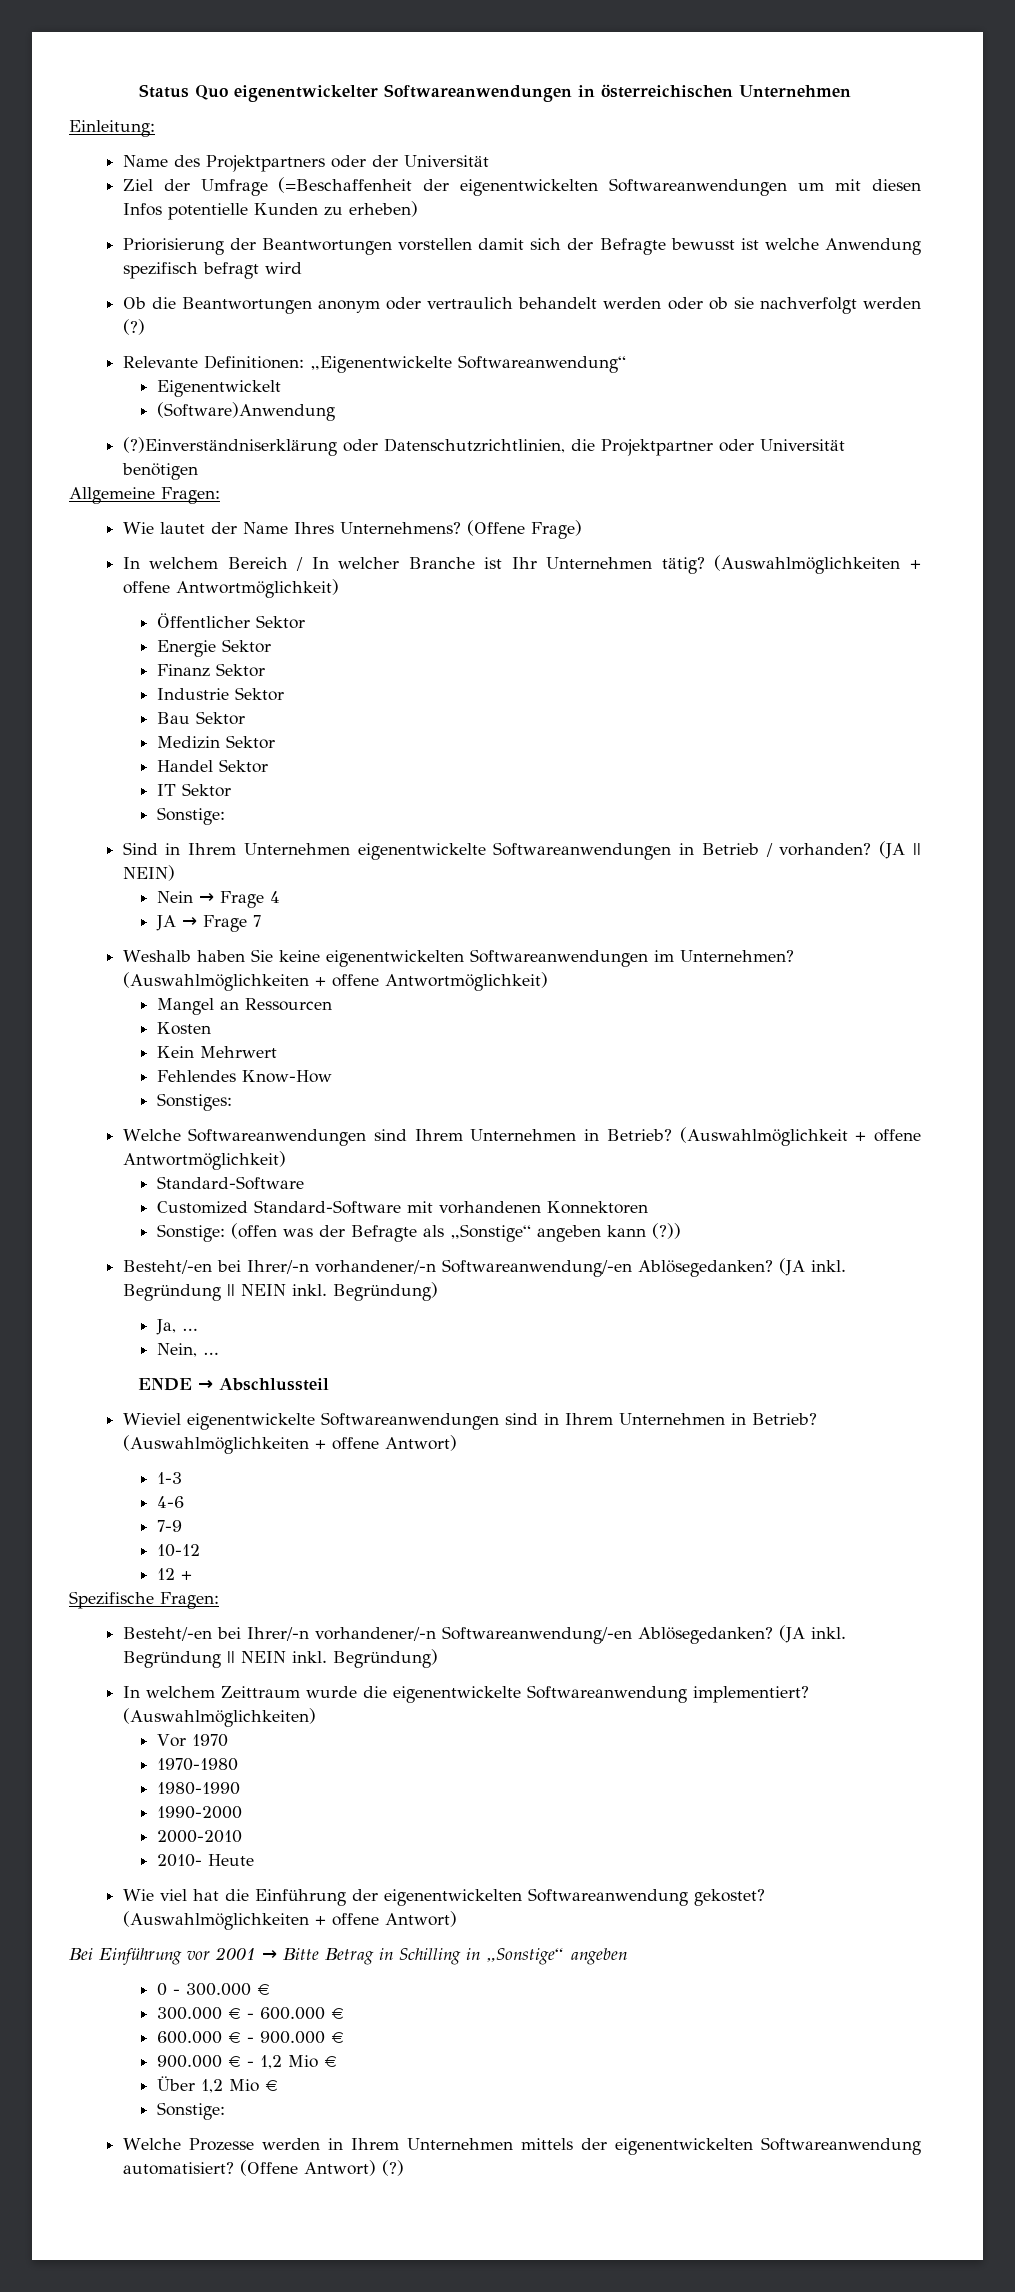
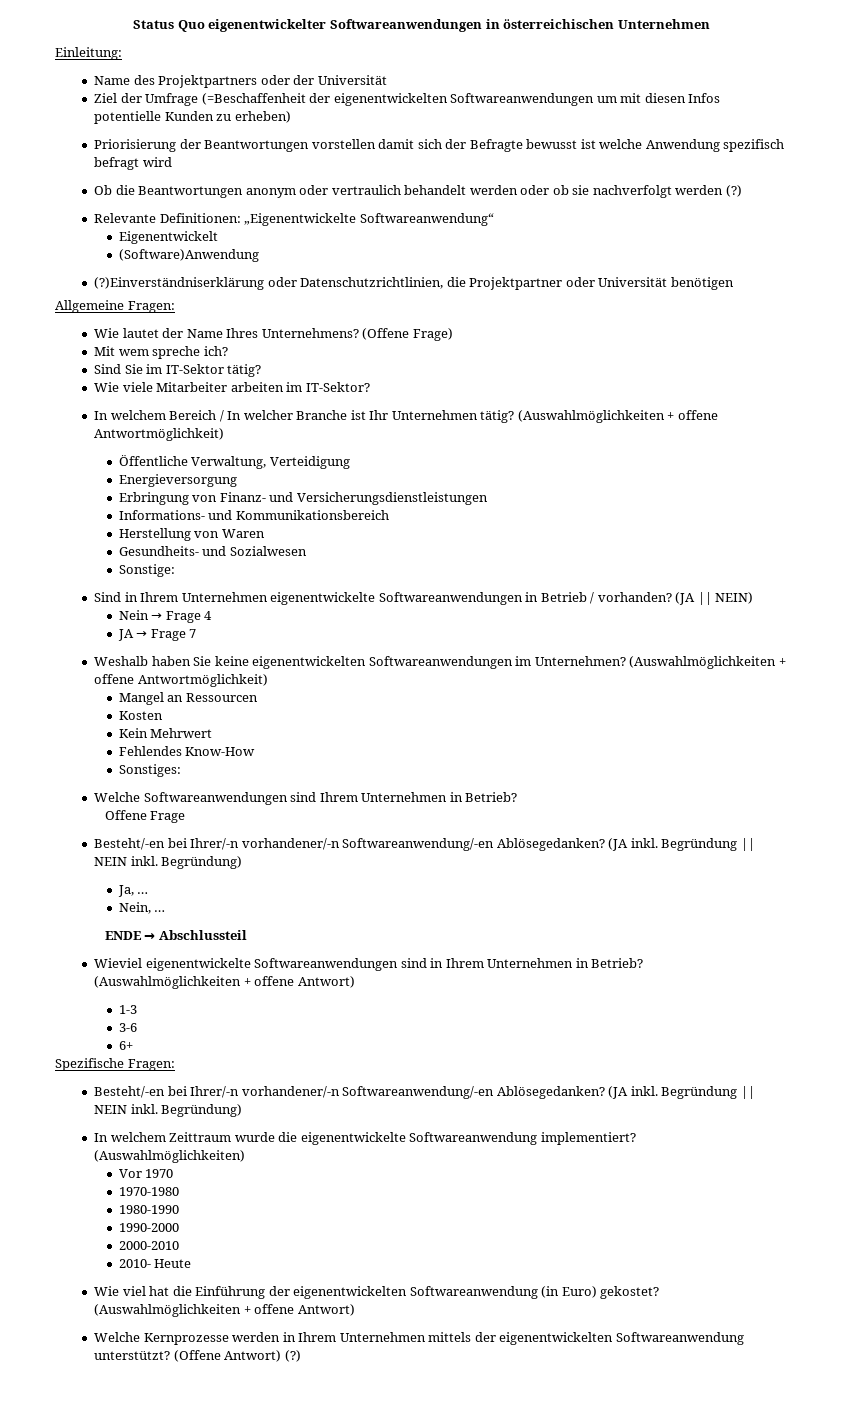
+ Mit wem spreche ich?
+ Sind Sie im IT-Sektor tätig?
+ Wie viele Mitarbeiter arbeiten im IT-Sektor?
- Öffentlicher Sektor
- Energie Sektor
- Finanz Sektor
- Industrie Sektor
- Bau Sektor
- Medizin Sektor
- Handel Sektor
- IT Sektor
+ Öffentliche Verwaltung, Verteidigung
+ Energieversorgung
+ Erbringung von Finanz- und Versicherungsdienstleistungen
+ Informations- und Kommunikationsbereich
+ Herstellung von Waren
+ Gesundheits- und Sozialwesen
- Welche Softwareanwendungen sind Ihrem Unternehmen in Betrieb? (Auswahlmöglichkeit + offene Antwortmöglichkeit)
- Standard-Software
- Customized Standard-Software mit vorhandenen Konnektoren
- Sonstige: (offen was der Befragte als „Sonstige“ angeben kann (?))
+ Welche Softwareanwendungen sind Ihrem Unternehmen in Betrieb?
+ Offene Frage
- 4-6
- 7-9
- 10-12
- 12 +
+ 3-6
+ 6+
- Wie viel hat die Einführung der eigenentwickelten Softwareanwendung gekostet?
+ Wie viel hat die Einführung der eigenentwickelten Softwareanwendung (in Euro) gekostet?
- Bei Einführung vor 2001 → Bitte Betrag in Schilling in „Sonstige“ angeben
- 0 - 300.000 €
- 300.000 € - 600.000 €
- 600.000 € - 900.000 €
- 900.000 € - 1,2 Mio €
- Über 1,2 Mio €
- Sonstige:
- Welche Prozesse werden in Ihrem Unternehmen mittels der eigenentwickelten Softwareanwendung automatisiert?
+ Welche Kernprozesse werden in Ihrem Unternehmen mittels der eigenentwickelten Softwareanwendung unterstützt?

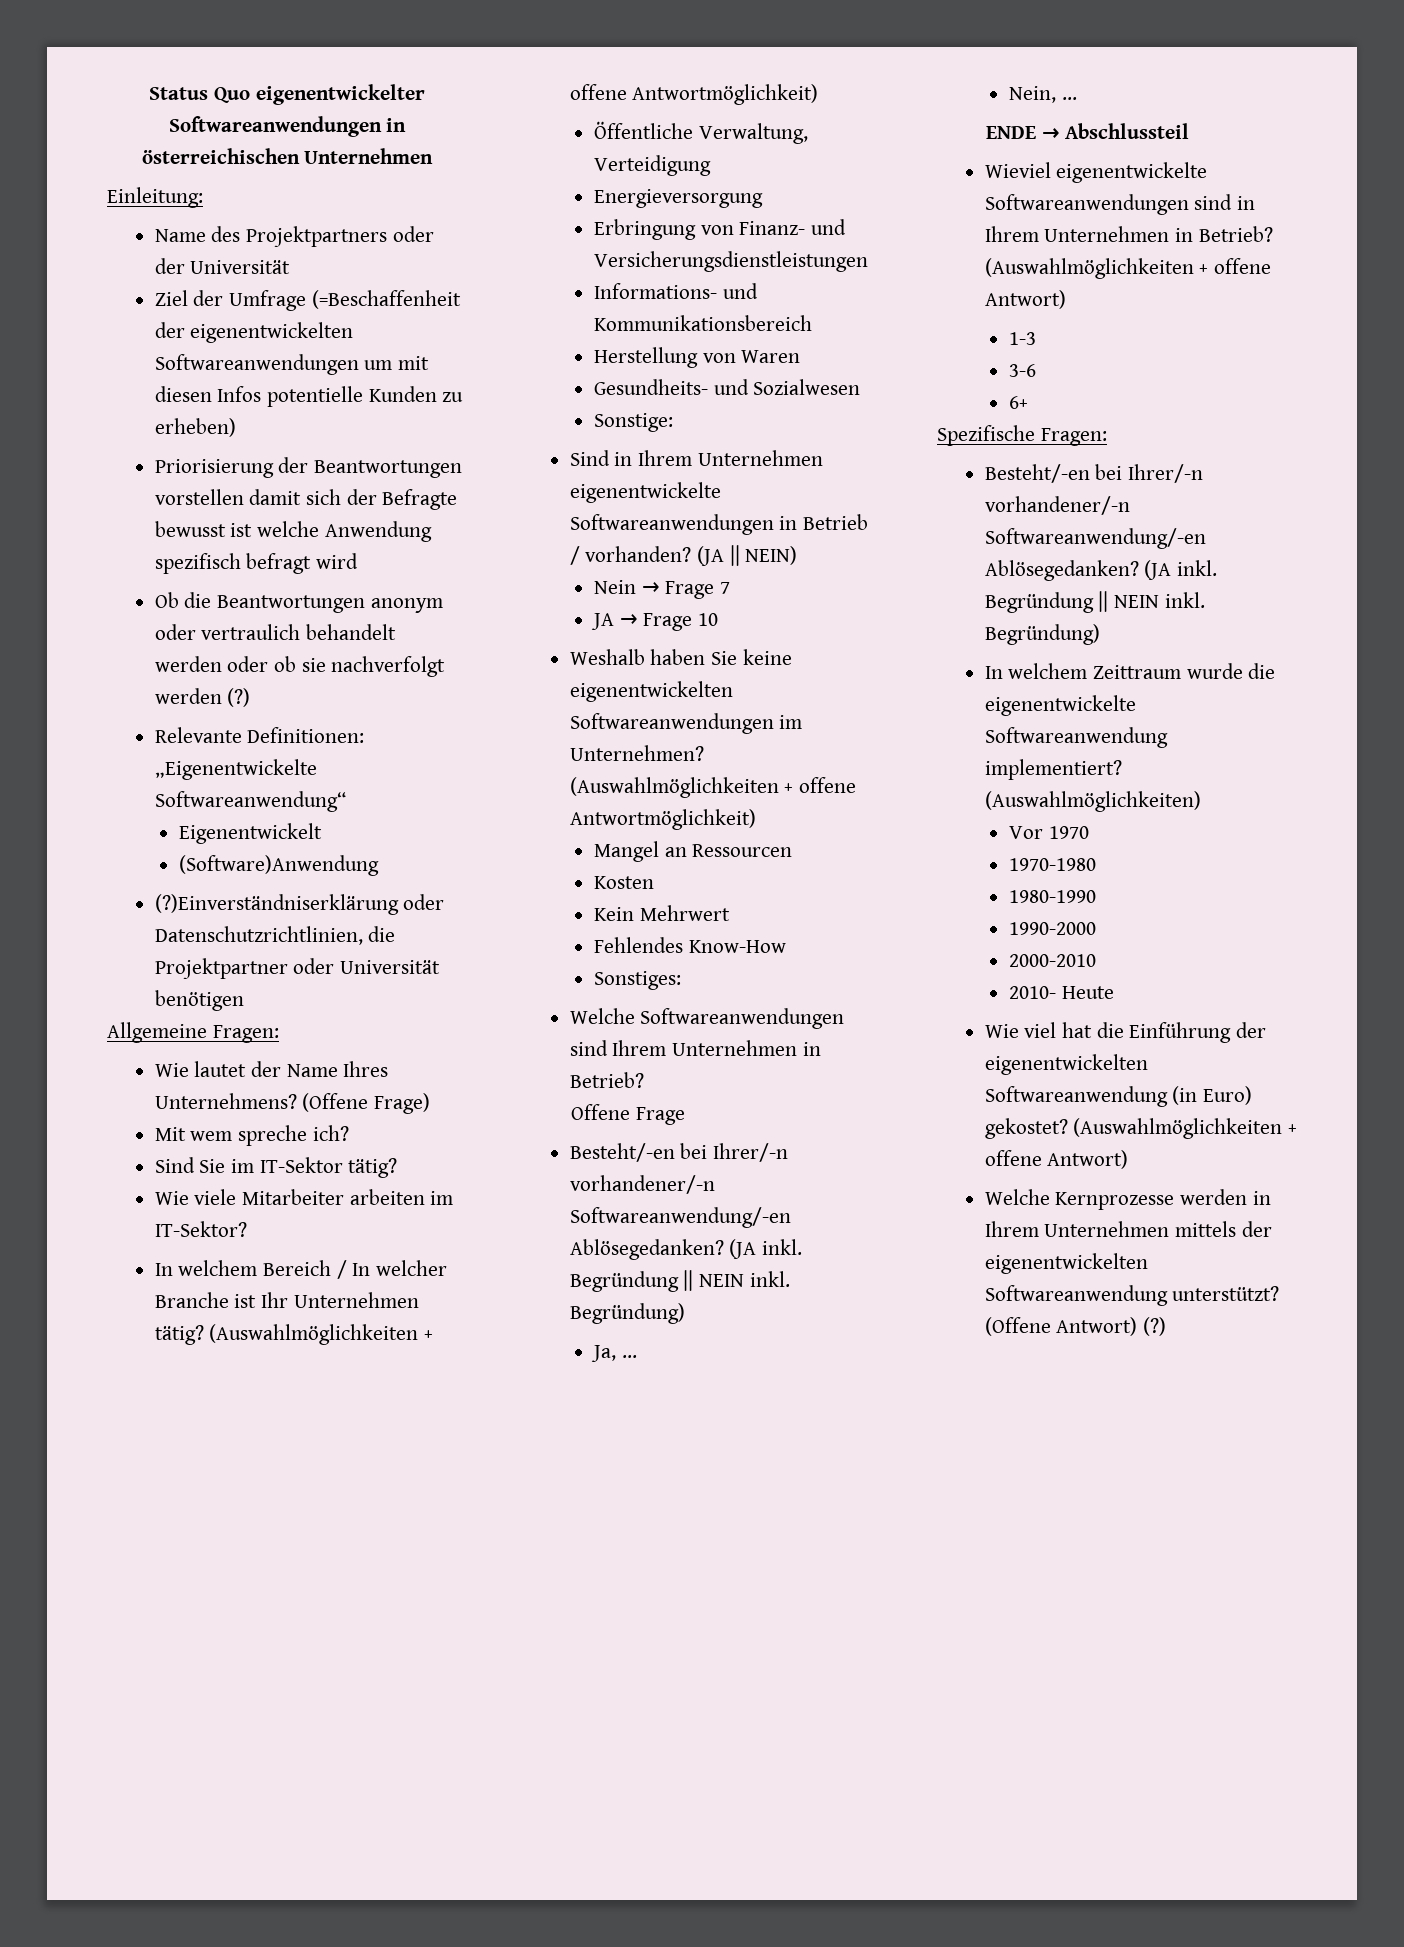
- Nein → Frage 4
+ Nein → Frage 7
- JA → Frage 7
+ JA → Frage 10

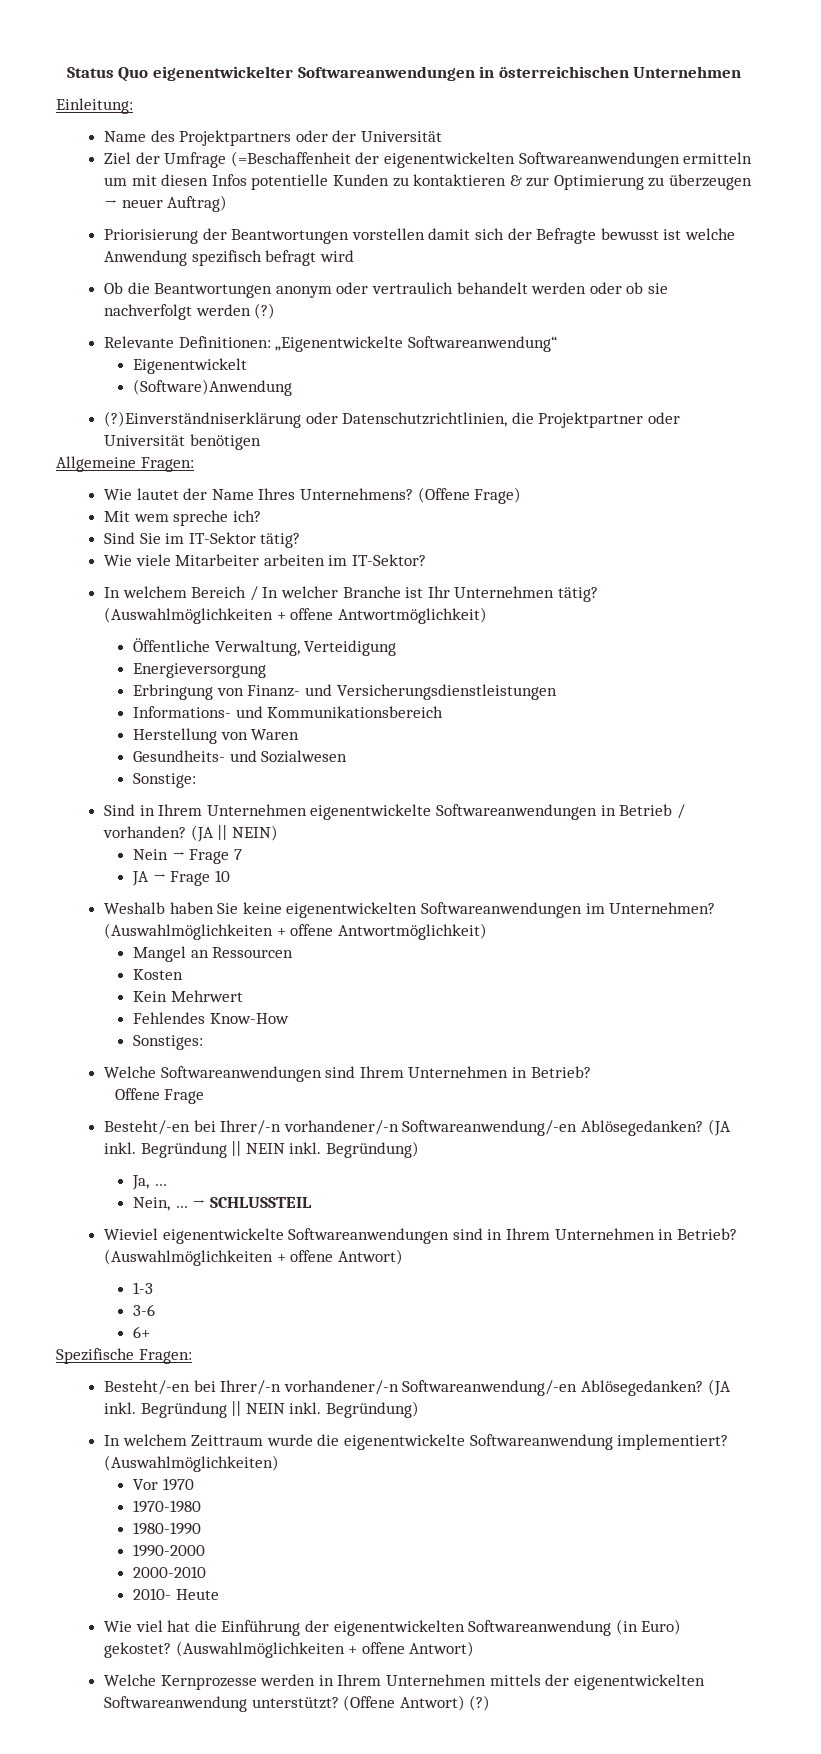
- Ziel der Umfrage (=Beschaffenheit der eigenentwickelten Softwareanwendungen um mit diesen Infos potentielle Kunden zu erheben)
+ Ziel der Umfrage (=Beschaffenheit der eigenentwickelten Softwareanwendungen ermitteln um mit diesen Infos potentielle Kunden zu kontaktieren & zur Optimierung zu überzeugen → neuer Auftrag)
- Nein, …
- ENDE → Abschlussteil
+ Nein, … → SCHLUSSTEIL

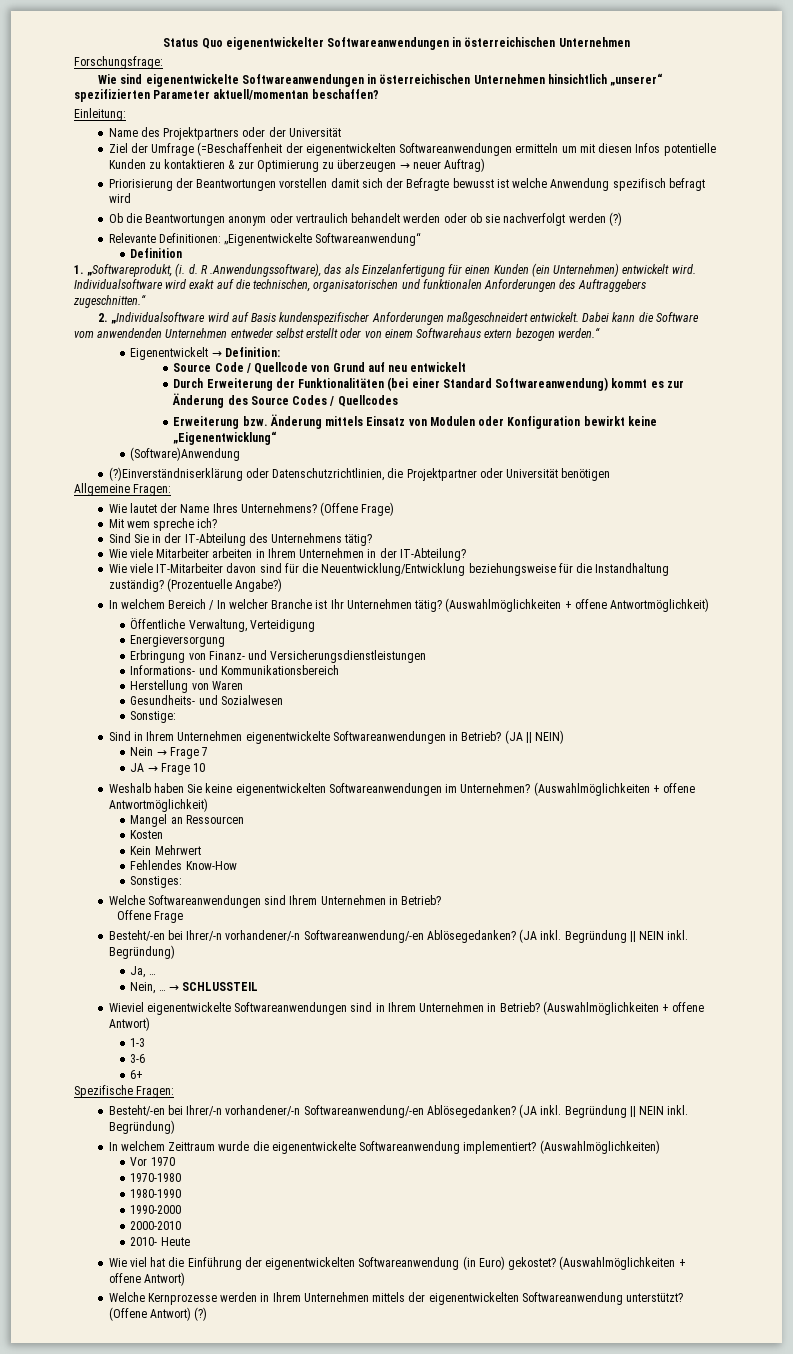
+ Forschungsfrage:
+ Wie sind eigenentwickelte Softwareanwendungen in österreichischen Unternehmen hinsichtlich „unserer“ spezifizierten Parameter aktuell/momentan beschaffen?
- Eigenentwickelt
+ Definition
+ 1. „Softwareprodukt, (i. d. R .Anwendungssoftware), das als Einzelanfertigung für einen Kunden (ein Unternehmen) entwickelt wird. Individualsoftware wird exakt auf die technischen, organisatorischen und funktionalen Anforderungen des Auftraggebers zugeschnitten.“
+ 2. „Individualsoftware wird auf Basis kundenspezifischer Anforderungen maßgeschneidert entwickelt. Dabei kann die Software vom anwendenden Unternehmen entweder selbst erstellt oder von einem Softwarehaus extern bezogen werden.“
+ Eigenentwickelt → Definition:
+ Source Code / Quellcode von Grund auf neu entwickelt
+ Durch Erweiterung der Funktionalitäten (bei einer Standard Softwareanwendung) kommt es zur Änderung des Source Codes / Quellcodes
+ Erweiterung bzw. Änderung mittels Einsatz von Modulen oder Konfiguration bewirkt keine „Eigenentwicklung“
- Sind Sie im IT-Sektor tätig?
+ Sind Sie in der IT-Abteilung des Unternehmens tätig?
- Wie viele Mitarbeiter arbeiten im IT-Sektor?
+ Wie viele Mitarbeiter arbeiten in Ihrem Unternehmen in der IT-Abteilung?
+ Wie viele IT-Mitarbeiter davon sind für die Neuentwicklung/Entwicklung beziehungsweise für die Instandhaltung zuständig? (Prozentuelle Angabe?)
- Sind in Ihrem Unternehmen eigenentwickelte Softwareanwendungen in Betrieb / vorhanden?
+ Sind in Ihrem Unternehmen eigenentwickelte Softwareanwendungen in Betrieb?

